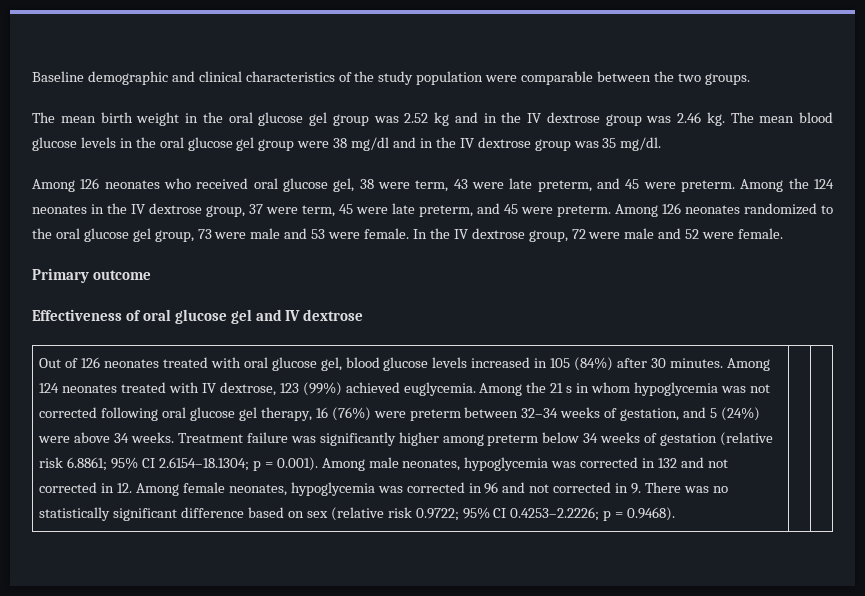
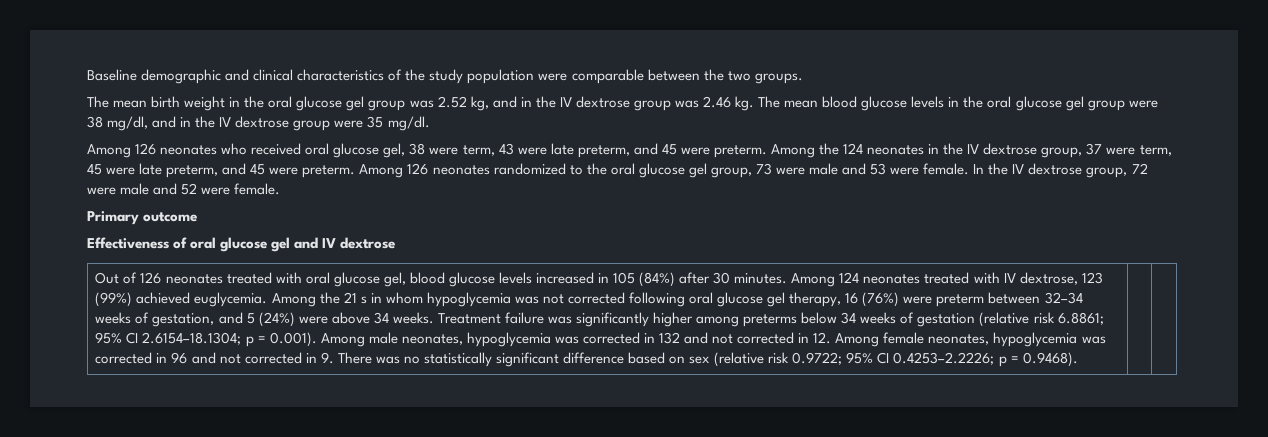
- The mean birth weight in the oral glucose gel group was 2.52 kg and in the IV dextrose group was 2.46 kg.
+ The mean birth weight in the oral glucose gel group was 2.52 kg, and in the IV dextrose group was 2.46 kg.
- The mean blood glucose levels in the oral glucose gel group were 38 mg/dl and in the IV dextrose group was 35 mg/dl.
+ The mean blood glucose levels in the oral glucose gel group were 38 mg/dl, and in the IV dextrose group were 35 mg/dl.
- Treatment failure was significantly higher among preterm below 34 weeks of gestation (relative risk 6.8861;
+ Treatment failure was significantly higher among preterms below 34 weeks of gestation (relative risk 6.8861;

